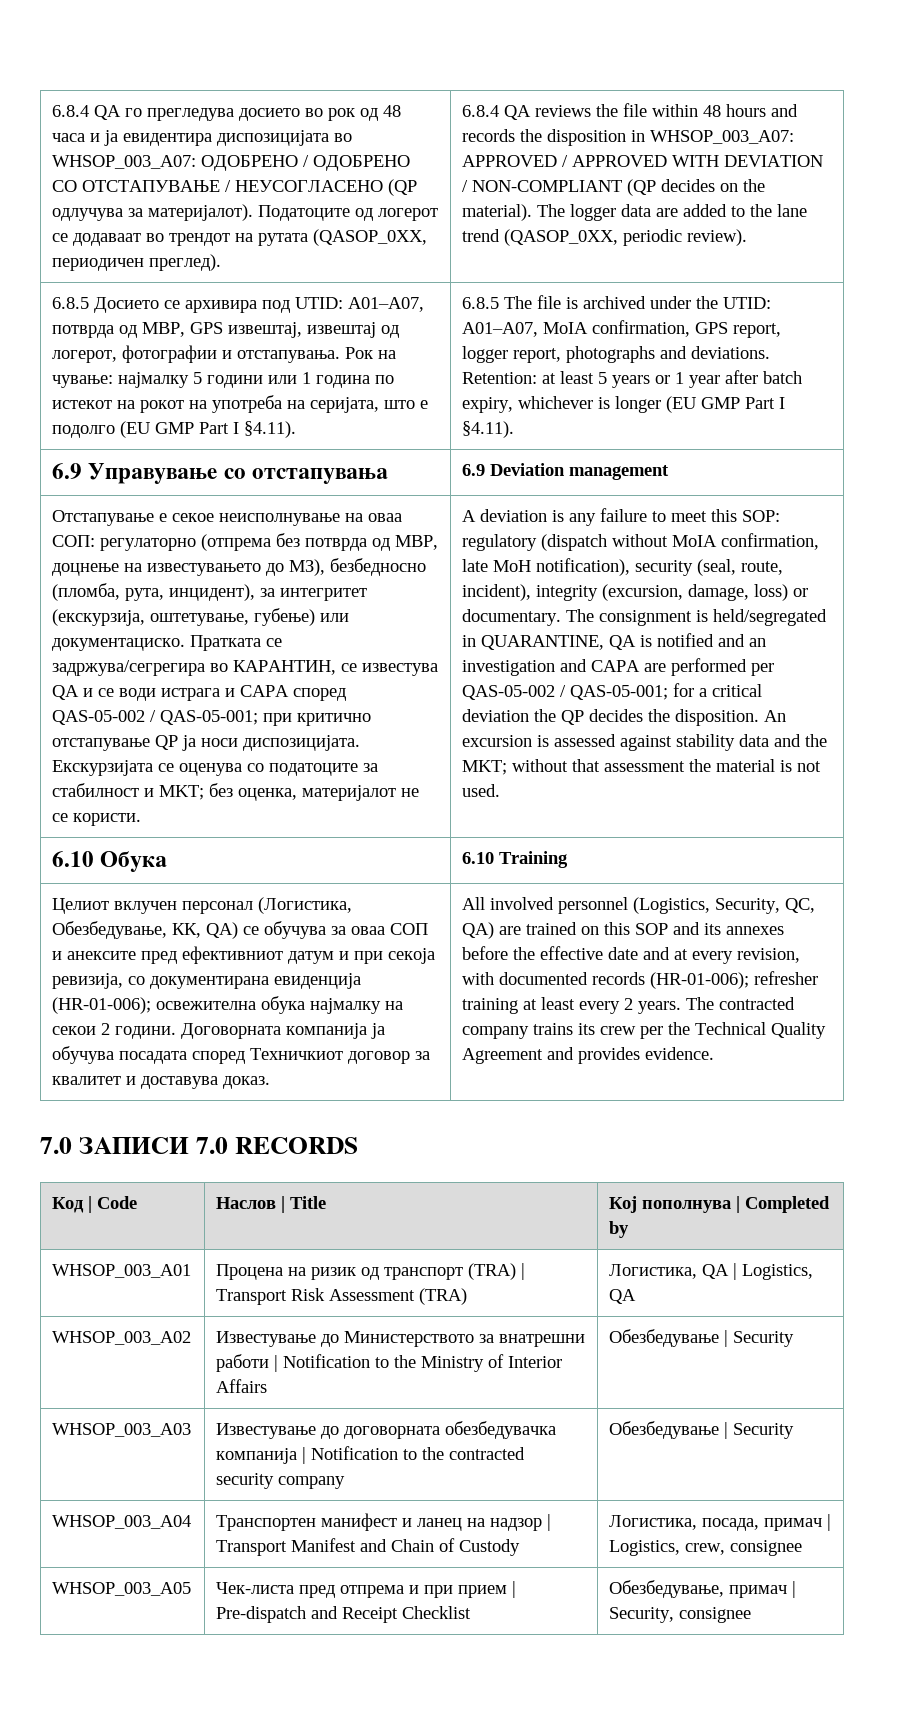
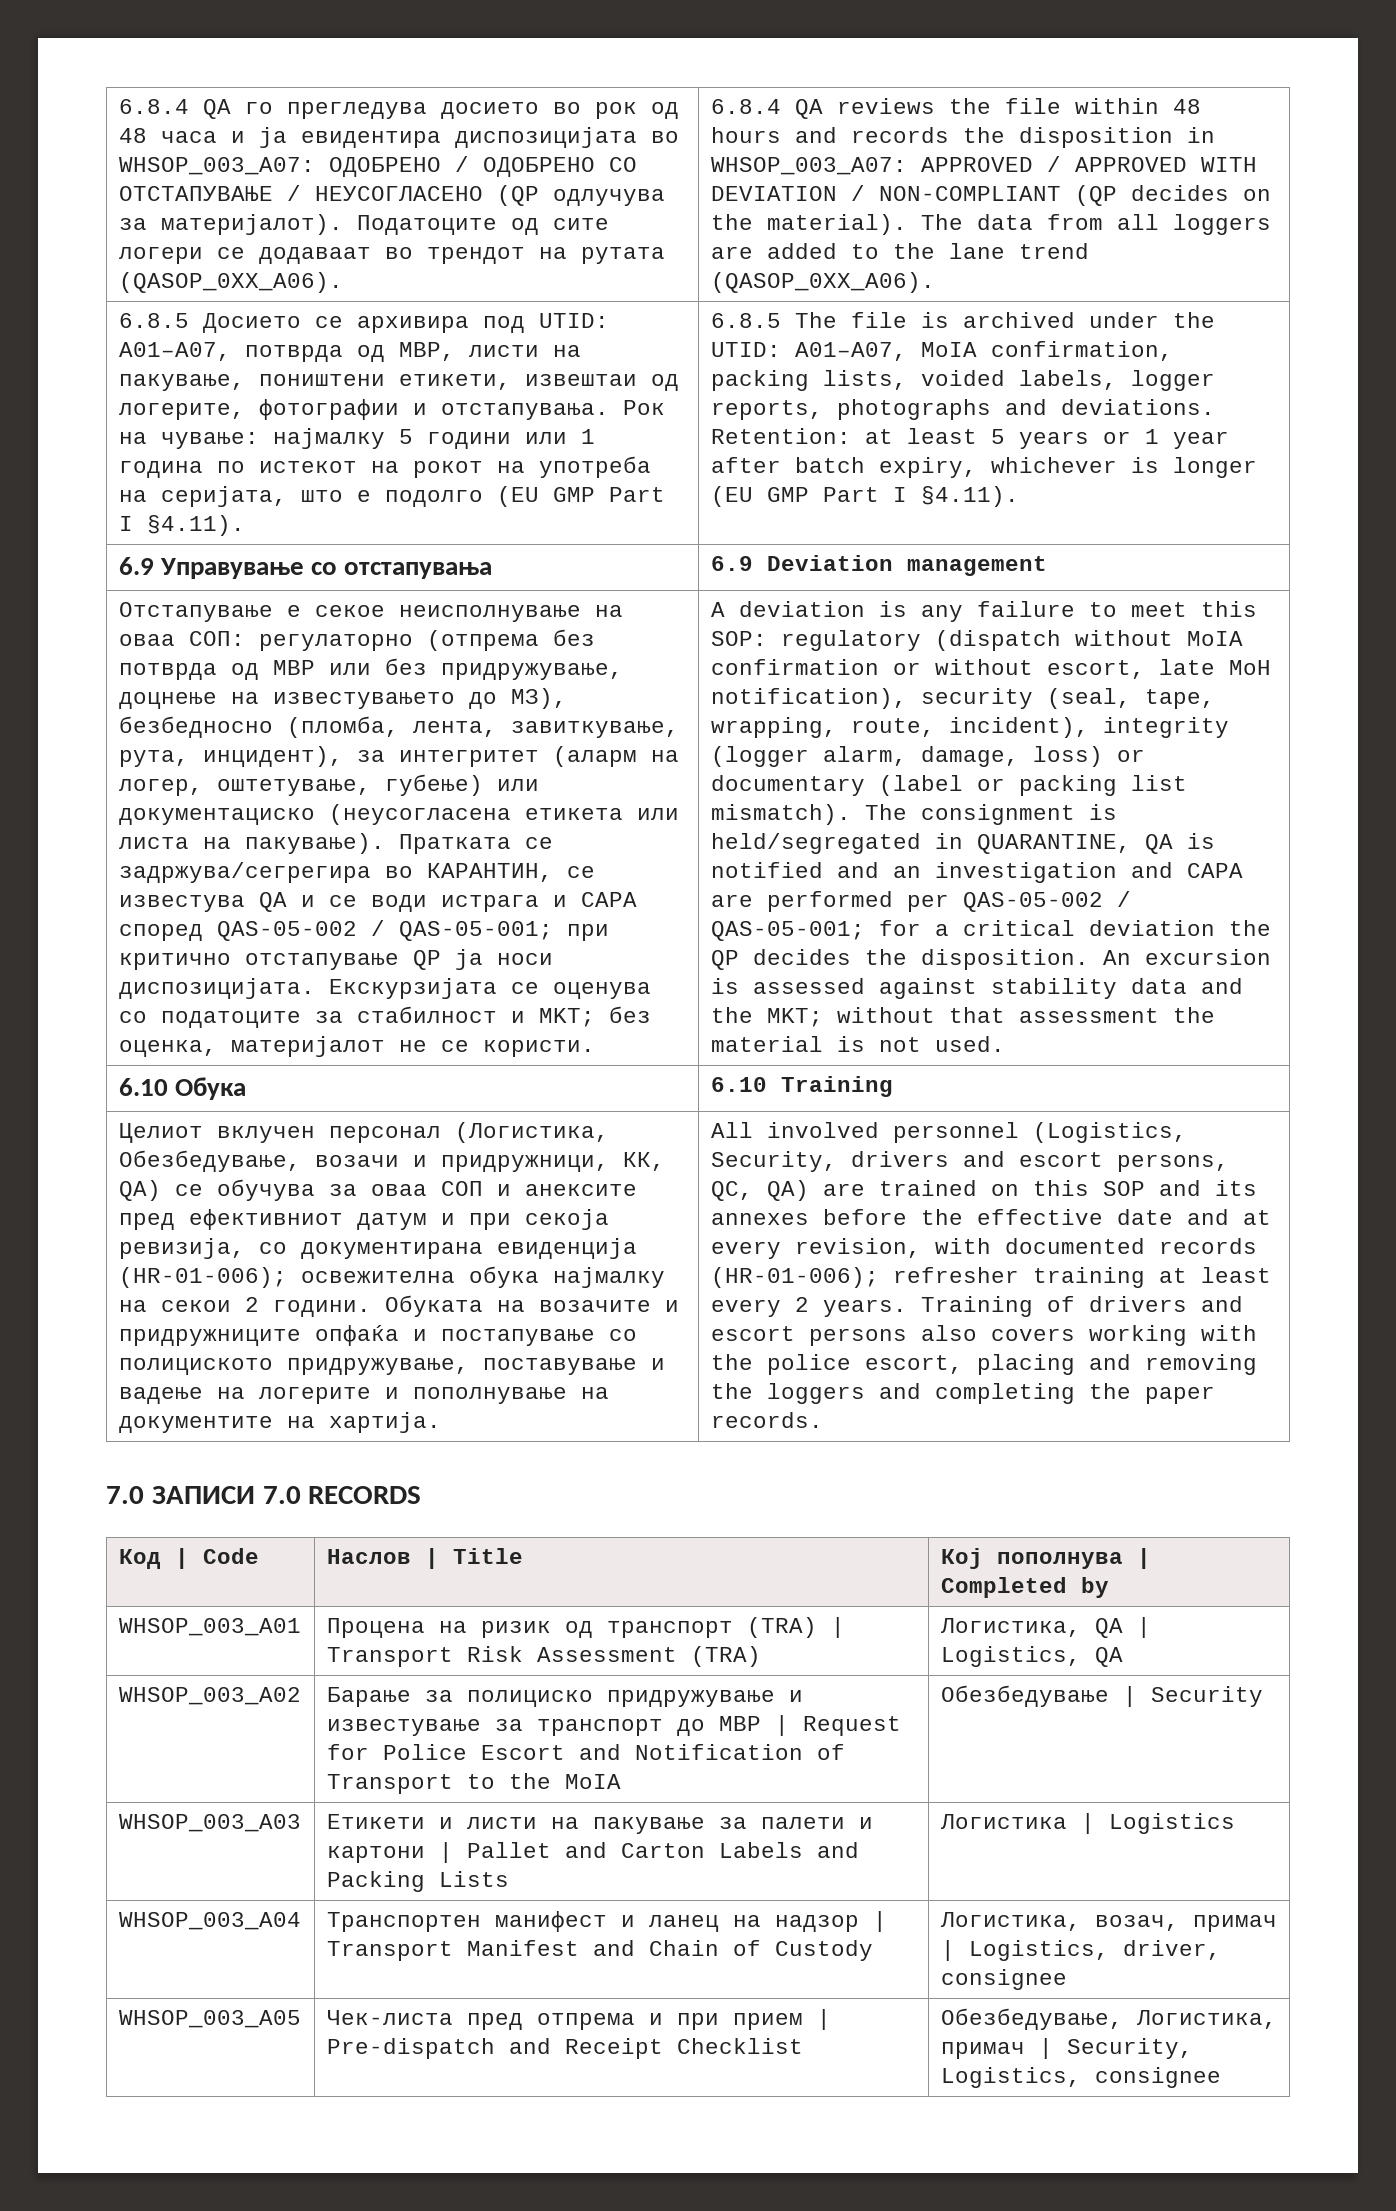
- Податоците од логерот се додаваат во трендот на рутата (QASOP_0XX, периодичен преглед).
+ Податоците од сите логери се додаваат во трендот на рутата (QASOP_0XX_A06).
- The logger data are added to the lane trend (QASOP_0XX, periodic review).
+ The data from all loggers are added to the lane trend (QASOP_0XX_A06).
- 6.8.5 Досието се архивира под UTID: A01–A07, потврда од МВР, GPS извештај, извештај од логерот, фотографии и отстапувања.
+ 6.8.5 Досието се архивира под UTID: A01–A07, потврда од МВР, листи на пакување, поништени етикети, извештаи од логерите, фотографии и отстапувања.
- 6.8.5 The file is archived under the UTID: A01–A07, MoIA confirmation, GPS report, logger report, photographs and deviations.
+ 6.8.5 The file is archived under the UTID: A01–A07, MoIA confirmation, packing lists, voided labels, logger reports, photographs and deviations.
- Отстапување е секое неисполнување на оваа СОП: регулаторно (отпрема без потврда од МВР, доцнење на известувањето до МЗ), безбедносно (пломба, рута, инцидент), за интегритет (екскурзија, оштетување, губење) или документациско.
+ Отстапување е секое неисполнување на оваа СОП: регулаторно (отпрема без потврда од МВР или без придружување, доцнење на известувањето до МЗ), безбедносно (пломба, лента, завиткување, рута, инцидент), за интегритет (аларм на логер, оштетување, губење) или документациско (неусогласена етикета или листа на пакување).
- A deviation is any failure to meet this SOP: regulatory (dispatch without MoIA confirmation, late MoH notification), security (seal, route, incident), integrity (excursion, damage, loss) or documentary.
+ A deviation is any failure to meet this SOP: regulatory (dispatch without MoIA confirmation or without escort, late MoH notification), security (seal, tape, wrapping, route, incident), integrity (logger alarm, damage, loss) or documentary (label or packing list mismatch).
- Целиот вклучен персонал (Логистика, Обезбедување, КК, QA) се обучува за оваа СОП и анексите пред ефективниот датум и при секоја ревизија, со документирана евиденција (HR-01-006); освежителна обука најмалку на секои 2 години.
+ Целиот вклучен персонал (Логистика, Обезбедување, возачи и придружници, КК, QA) се обучува за оваа СОП и анексите пред ефективниот датум и при секоја ревизија, со документирана евиденција (HR-01-006); освежителна обука најмалку на секои 2 години.
- Договорната компанија ја обучува посадата според Техничкиот договор за квалитет и доставува доказ.
+ Обуката на возачите и придружниците опфаќа и постапување со полициското придружување, поставување и вадење на логерите и пополнување на документите на хартија.
- All involved personnel (Logistics, Security, QC, QA) are trained on this SOP and its annexes before the effective date and at every revision, with documented records (HR-01-006); refresher training at least every 2 years.
+ All involved personnel (Logistics, Security, drivers and escort persons, QC, QA) are trained on this SOP and its annexes before the effective date and at every revision, with documented records (HR-01-006); refresher training at least every 2 years.
- The contracted company trains its crew per the Technical Quality Agreement and provides evidence.
+ Training of drivers and escort persons also covers working with the police escort, placing and removing the loggers and completing the paper records.
- WHSOP_003_A02 | Известување до Министерството за внатрешни работи | Notification to the Ministry of Interior Affairs | Обезбедување | Security
- WHSOP_003_A03 | Известување до договорната обезбедувачка компанија | Notification to the contracted security company | Обезбедување | Security
+ WHSOP_003_A02 | Барање за полициско придружување и известување за транспорт до МВР | Request for Police Escort and Notification of Transport to the MoIA | Обезбедување | Security
+ WHSOP_003_A03 | Етикети и листи на пакување за палети и картони | Pallet and Carton Labels and Packing Lists | Логистика | Logistics
- WHSOP_003_A04 | Транспортен манифест и ланец на надзор | Transport Manifest and Chain of Custody | Логистика, посада, примач | Logistics, crew, consignee
+ WHSOP_003_A04 | Транспортен манифест и ланец на надзор | Transport Manifest and Chain of Custody | Логистика, возач, примач | Logistics, driver, consignee
- WHSOP_003_A05 | Чек-листа пред отпрема и при прием | Pre-dispatch and Receipt Checklist | Обезбедување, примач | Security, consignee
+ WHSOP_003_A05 | Чек-листа пред отпрема и при прием | Pre-dispatch and Receipt Checklist | Обезбедување, Логистика, примач | Security, Logistics, consignee

